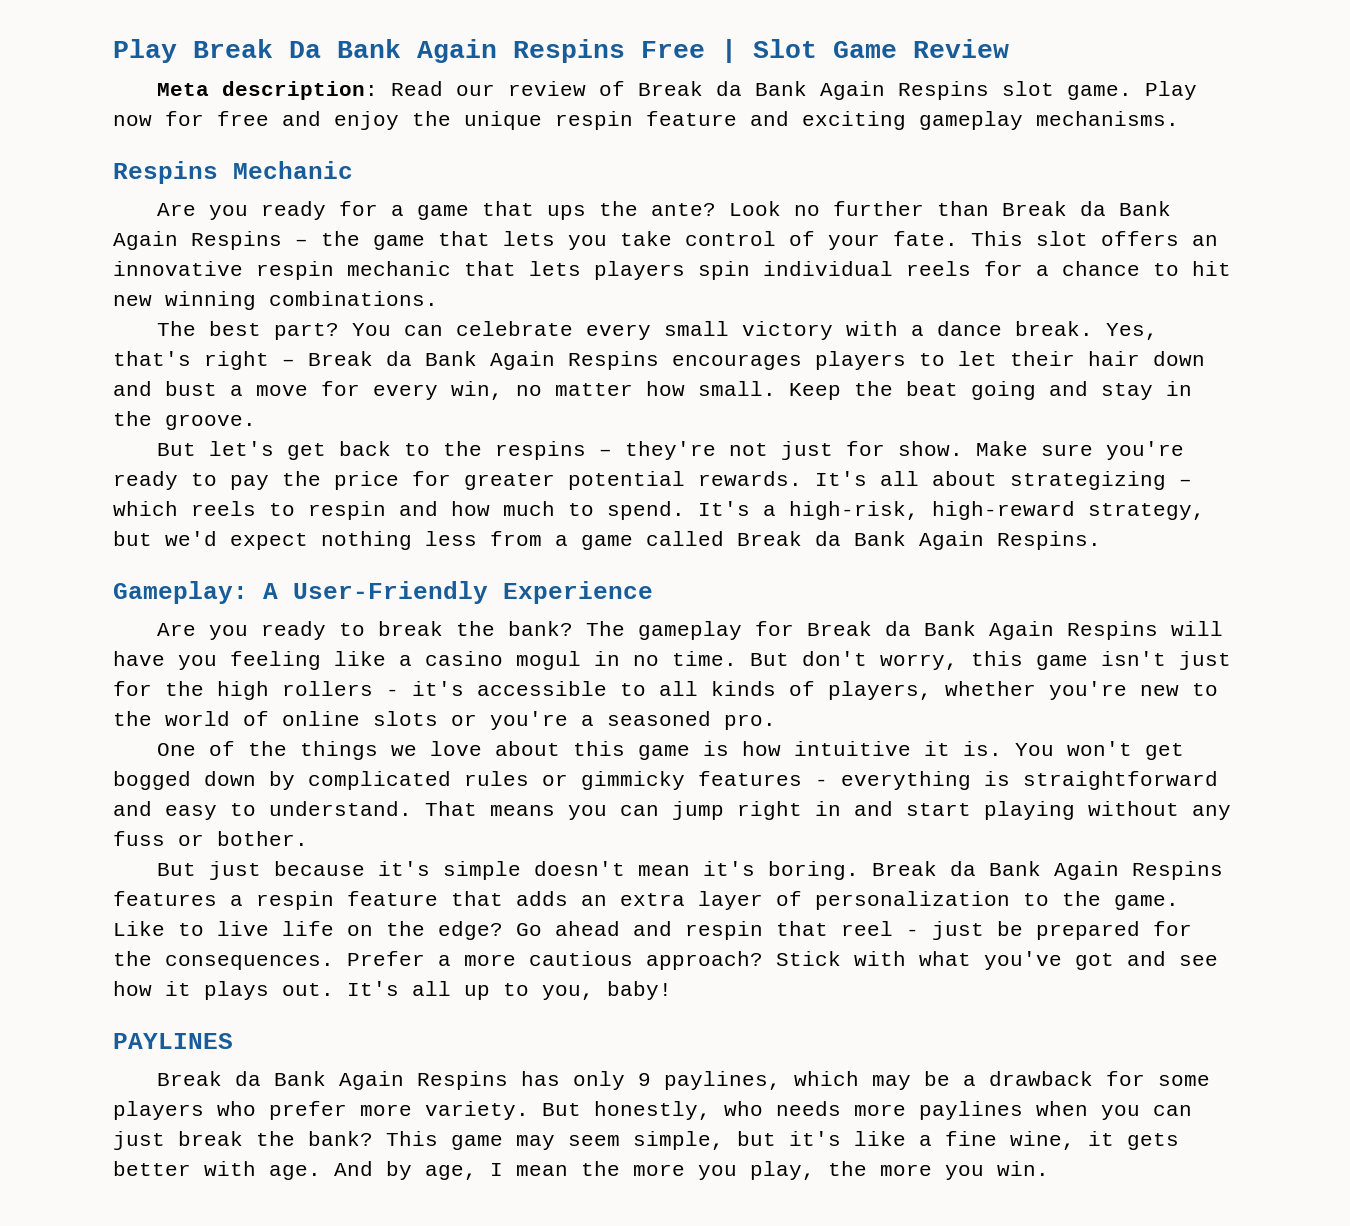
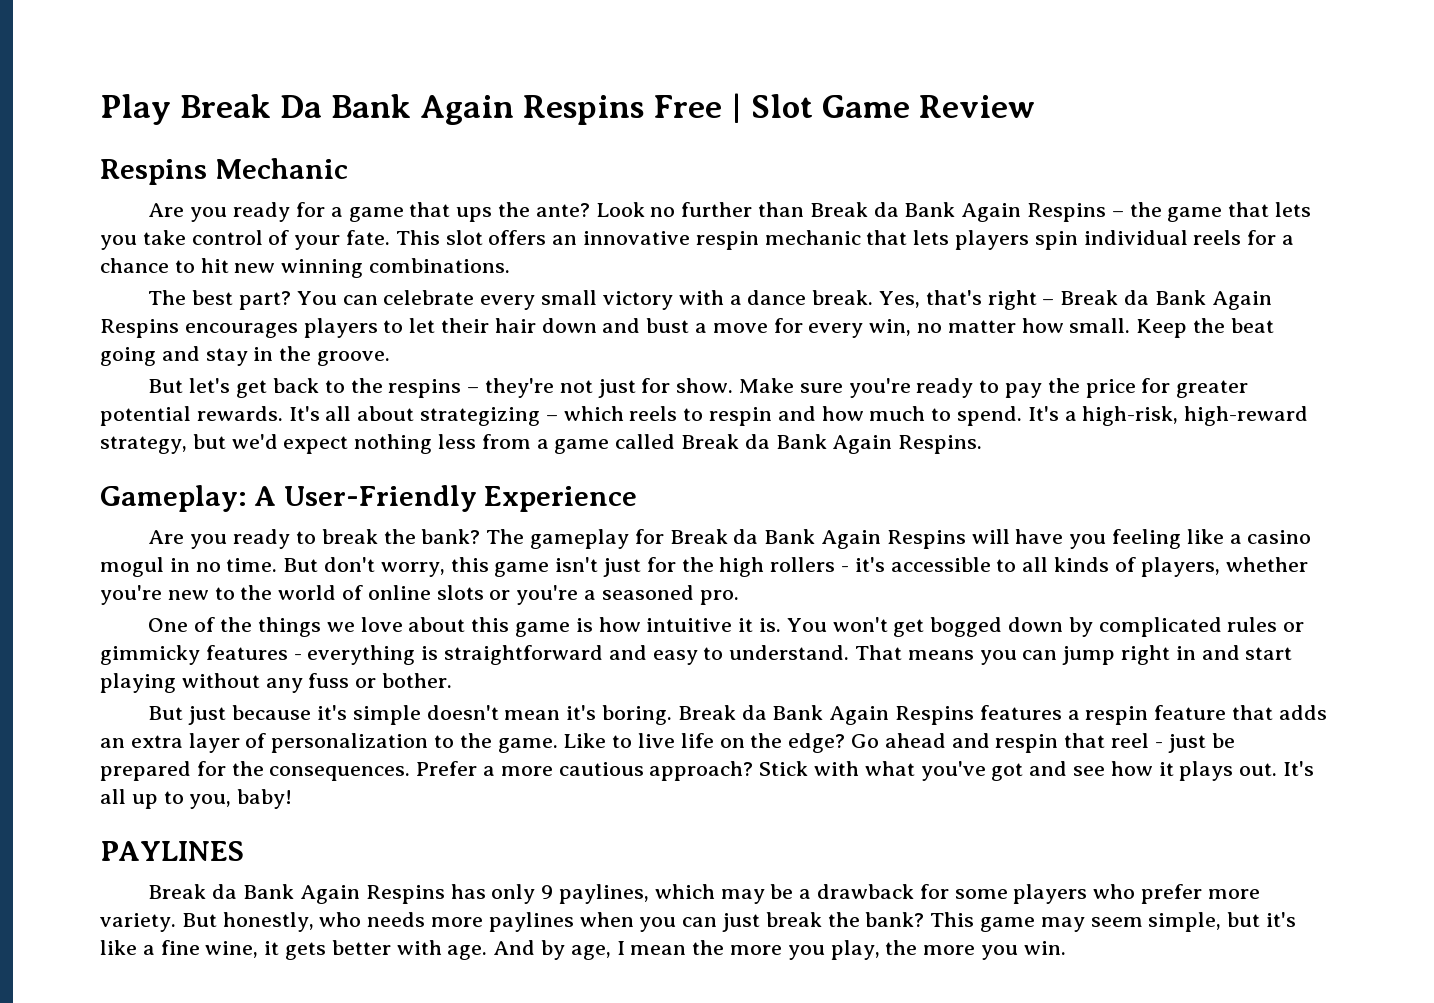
- Meta description: Read our review of Break da Bank Again Respins slot game. Play now for free and enjoy the unique respin feature and exciting gameplay mechanisms.

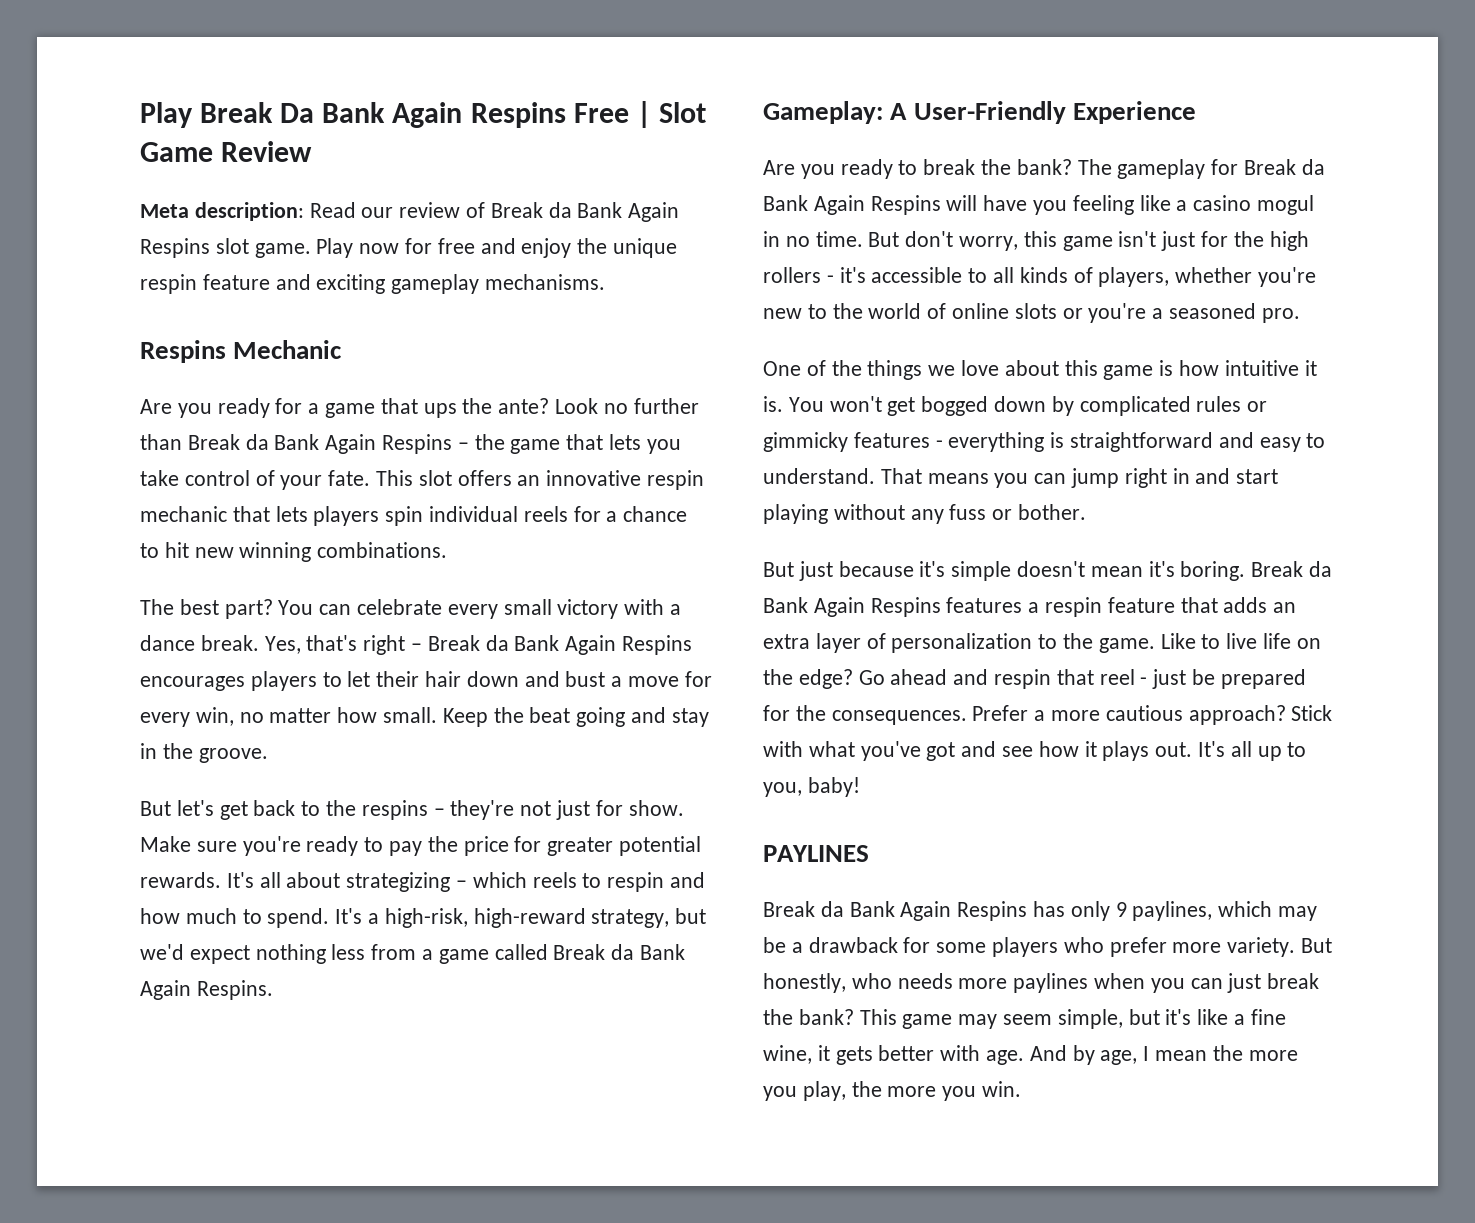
+ Meta description: Read our review of Break da Bank Again Respins slot game. Play now for free and enjoy the unique respin feature and exciting gameplay mechanisms.

